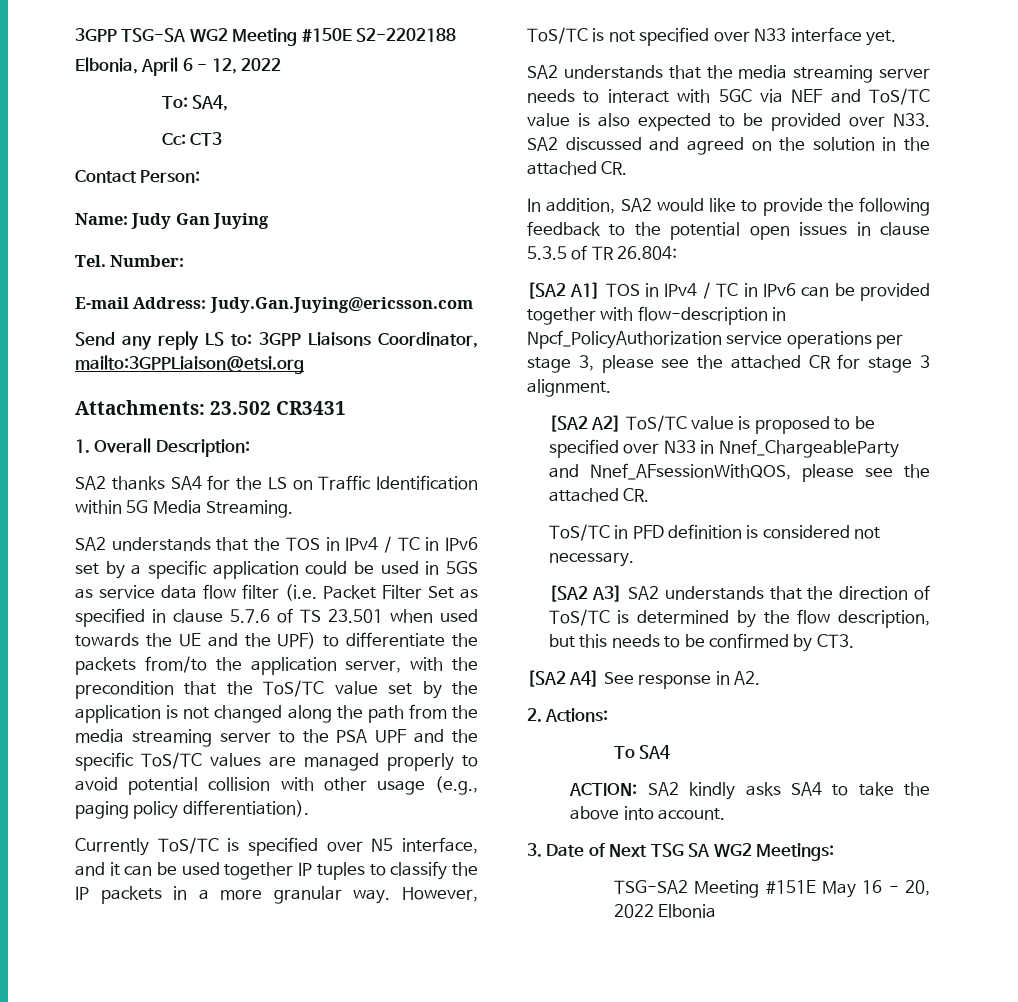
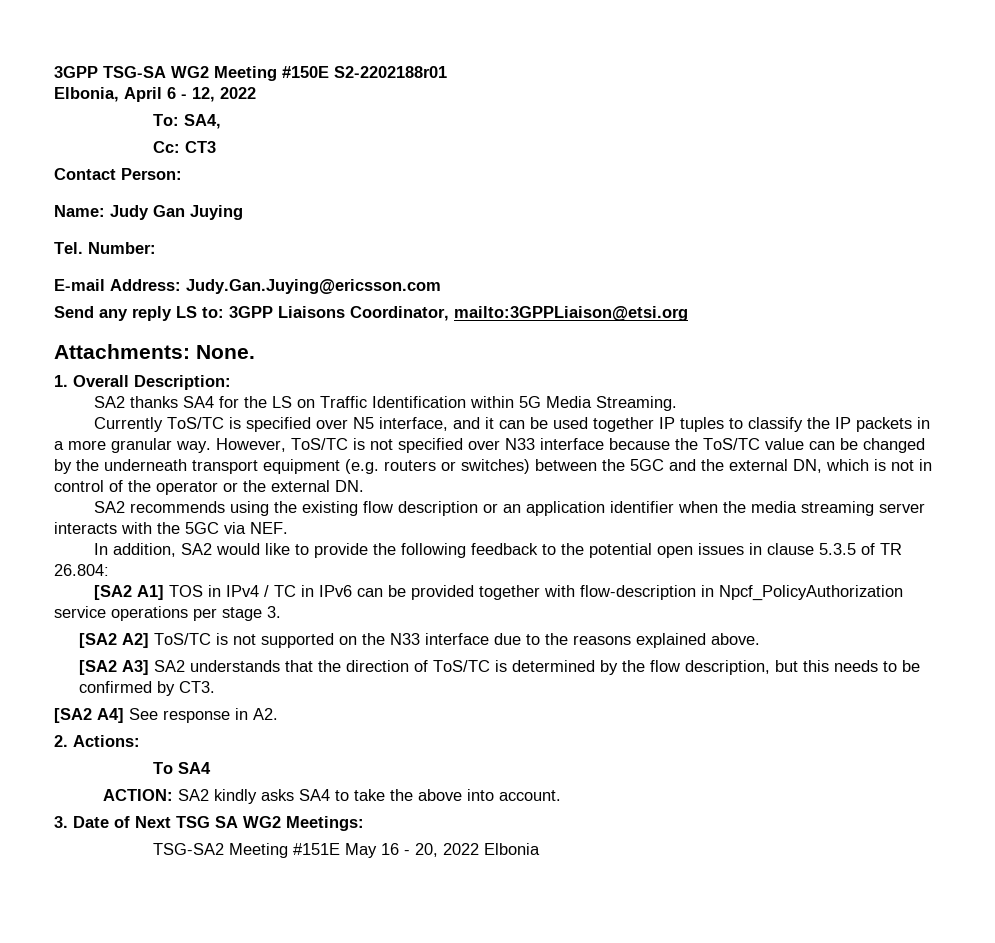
- 3GPP TSG-SA WG2 Meeting #150E S2-2202188
+ 3GPP TSG-SA WG2 Meeting #150E S2-2202188r01
- Attachments: 23.502 CR3431
+ Attachments: None.
- SA2 understands that the TOS in IPv4 / TC in IPv6 set by a specific application could be used in 5GS as service data flow filter (i.e. Packet Filter Set as specified in clause 5.7.6 of TS 23.501 when used towards the UE and the UPF) to differentiate the packets from/to the application server, with the precondition that the ToS/TC value set by the application is not changed along the path from the media streaming server to the PSA UPF and the specific ToS/TC values are managed properly to avoid potential collision with other usage (e.g., paging policy differentiation).
- However, ToS/TC is not specified over N33 interface yet.
- SA2 understands that the media streaming server needs to interact with 5GC via NEF and ToS/TC value is also expected to be provided over N33. SA2 discussed and agreed on the solution in the attached CR.
+ However, ToS/TC is not specified over N33 interface because the ToS/TC value can be changed by the underneath transport equipment (e.g. routers or switches) between the 5GC and the external DN, which is not in control of the operator or the external DN.
+ SA2 recommends using the existing flow description or an application identifier when the media streaming server interacts with the 5GC via NEF.
- [SA2 A1] TOS in IPv4 / TC in IPv6 can be provided together with flow-description in Npcf_PolicyAuthorization service operations per stage 3, please see the attached CR for stage 3 alignment.
- [SA2 A2] ToS/TC value is proposed to be specified over N33 in Nnef_ChargeableParty and Nnef_AFsessionWithQOS, please see the attached CR.
- ToS/TC in PFD definition is considered not necessary.
+ [SA2 A1] TOS in IPv4 / TC in IPv6 can be provided together with flow-description in Npcf_PolicyAuthorization service operations per stage 3.
+ [SA2 A2] ToS/TC is not supported on the N33 interface due to the reasons explained above.

